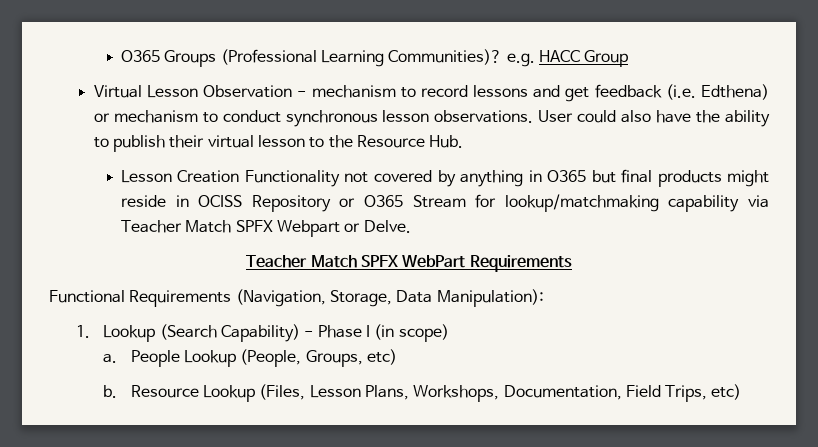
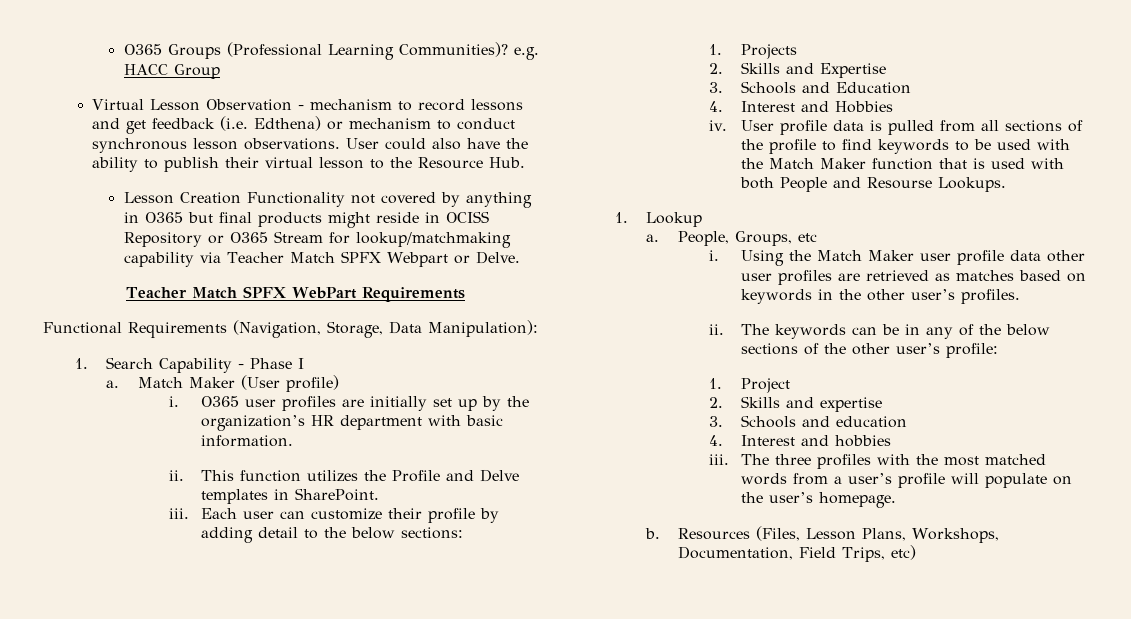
- 1. Lookup (Search Capability) - Phase I (in scope)
- a. People Lookup (People, Groups, etc)
- b. Resource Lookup (Files, Lesson Plans, Workshops, Documentation, Field Trips, etc)
+ 1. Search Capability - Phase I
+ a. Match Maker (User profile)
+ i. O365 user profiles are initially set up by the organization’s HR department with basic information.
+ ii. This function utilizes the Profile and Delve templates in SharePoint.
+ iii. Each user can customize their profile by adding detail to the below sections:
+ 1. Projects
+ 2. Skills and Expertise
+ 3. Schools and Education
+ 4. Interest and Hobbies
+ iv. User profile data is pulled from all sections of the profile to find keywords to be used with the Match Maker function that is used with both People and Resourse Lookups.
+ 1. Lookup
+ a. People, Groups, etc
+ i. Using the Match Maker user profile data other user profiles are retrieved as matches based on keywords in the other user’s profiles.
+ ii. The keywords can be in any of the below sections of the other user’s profile:
+ 1. Project
+ 2. Skills and expertise
+ 3. Schools and education
+ 4. Interest and hobbies
+ iii. The three profiles with the most matched words from a user’s profile will populate on the user’s homepage.
+ b. Resources (Files, Lesson Plans, Workshops, Documentation, Field Trips, etc)

